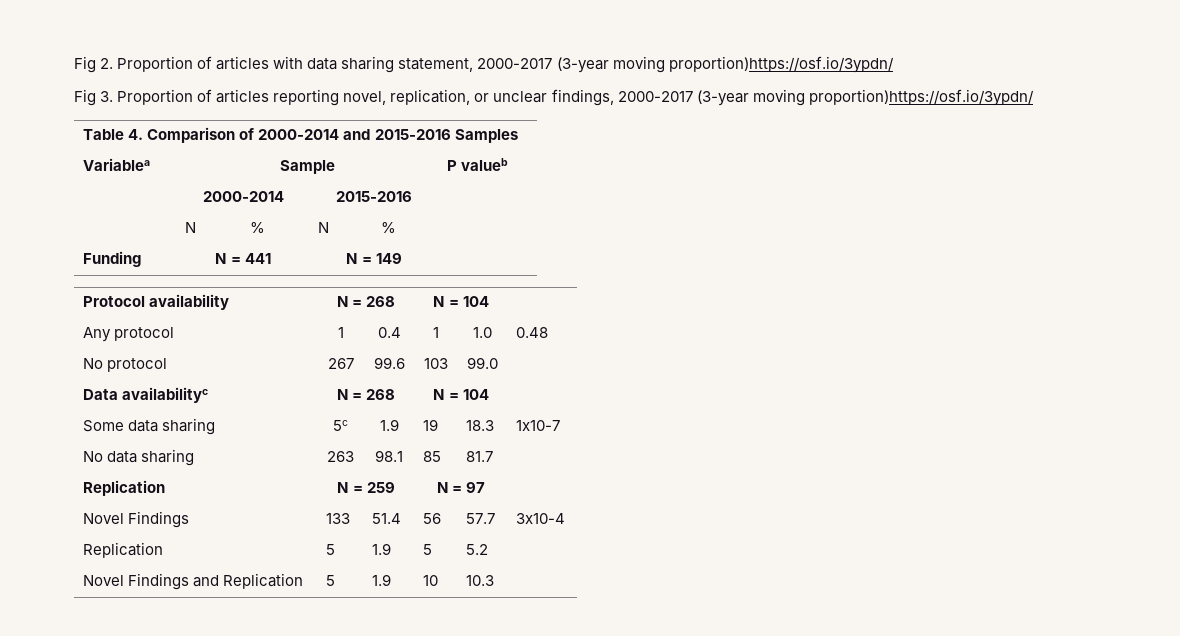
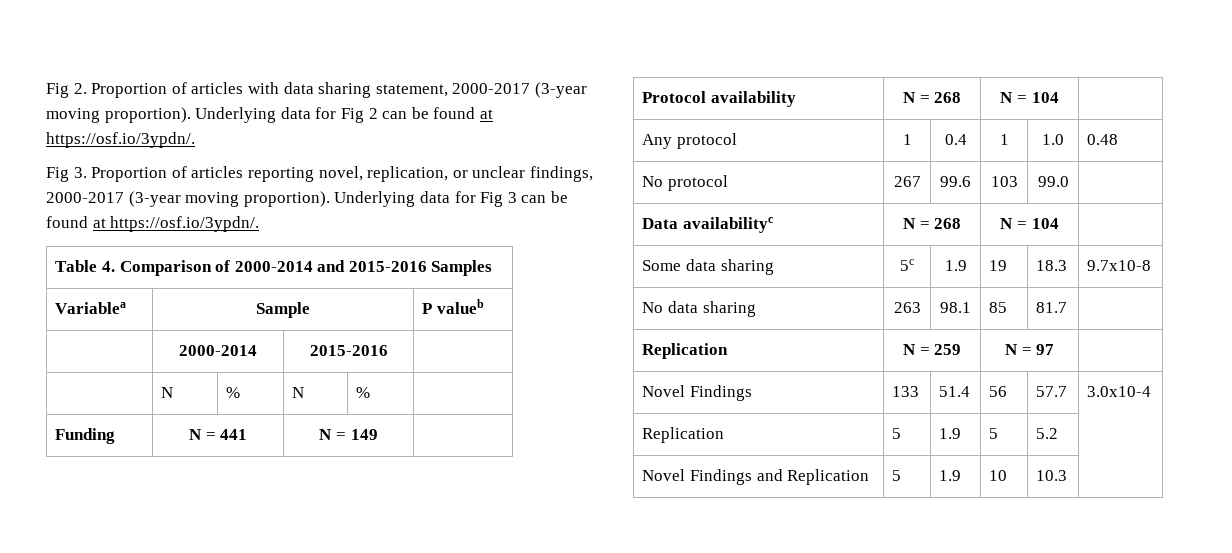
- Fig 2. Proportion of articles with data sharing statement, 2000-2017 (3-year moving proportion)https://osf.io/3ypdn/
+ Fig 2. Proportion of articles with data sharing statement, 2000-2017 (3-year moving proportion). Underlying data for Fig 2 can be found at https://osf.io/3ypdn/.
- Fig 3. Proportion of articles reporting novel, replication, or unclear findings, 2000-2017 (3-year moving proportion)https://osf.io/3ypdn/
+ Fig 3. Proportion of articles reporting novel, replication, or unclear findings, 2000-2017 (3-year moving proportion). Underlying data for Fig 3 can be found at https://osf.io/3ypdn/.
- Some data sharing | 5c | 1.9 | 19 | 18.3 | 1x10-7
+ Some data sharing | 5c | 1.9 | 19 | 18.3 | 9.7x10-8
- Novel Findings | 133 | 51.4 | 56 | 57.7 | 3x10-4
+ Novel Findings | 133 | 51.4 | 56 | 57.7 | 3.0x10-4

